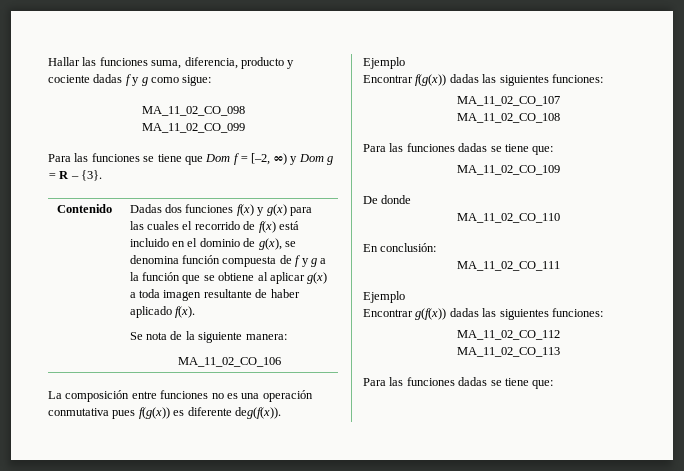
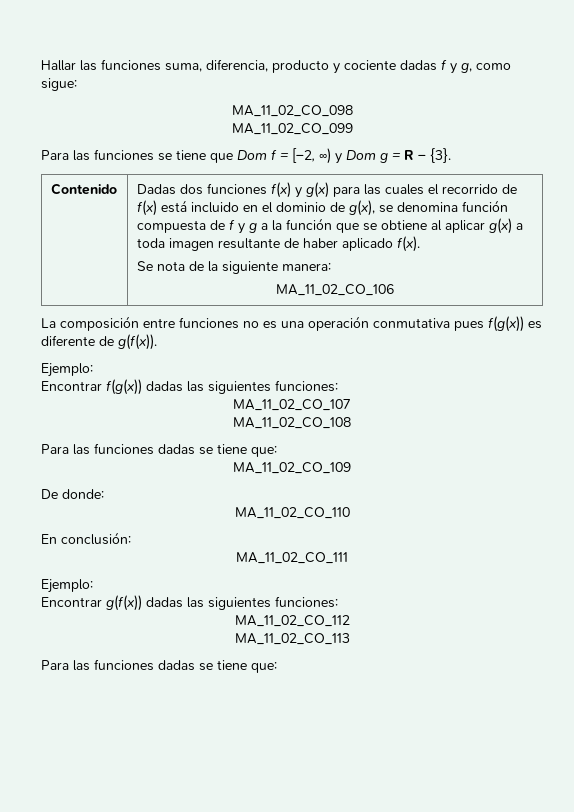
- Hallar las funciones suma, diferencia, producto y cociente dadas f y g como sigue:
+ Hallar las funciones suma, diferencia, producto y cociente dadas f y g, como sigue:
- La composición entre funciones no es una operación conmutativa pues f(g(x)) es diferente deg(f(x)).
- Ejemplo
+ La composición entre funciones no es una operación conmutativa pues f(g(x)) es diferente de g(f(x)).
+ Ejemplo:
- De donde
+ De donde:
  MA_11_02_CO_111
- Ejemplo
+ Ejemplo:

